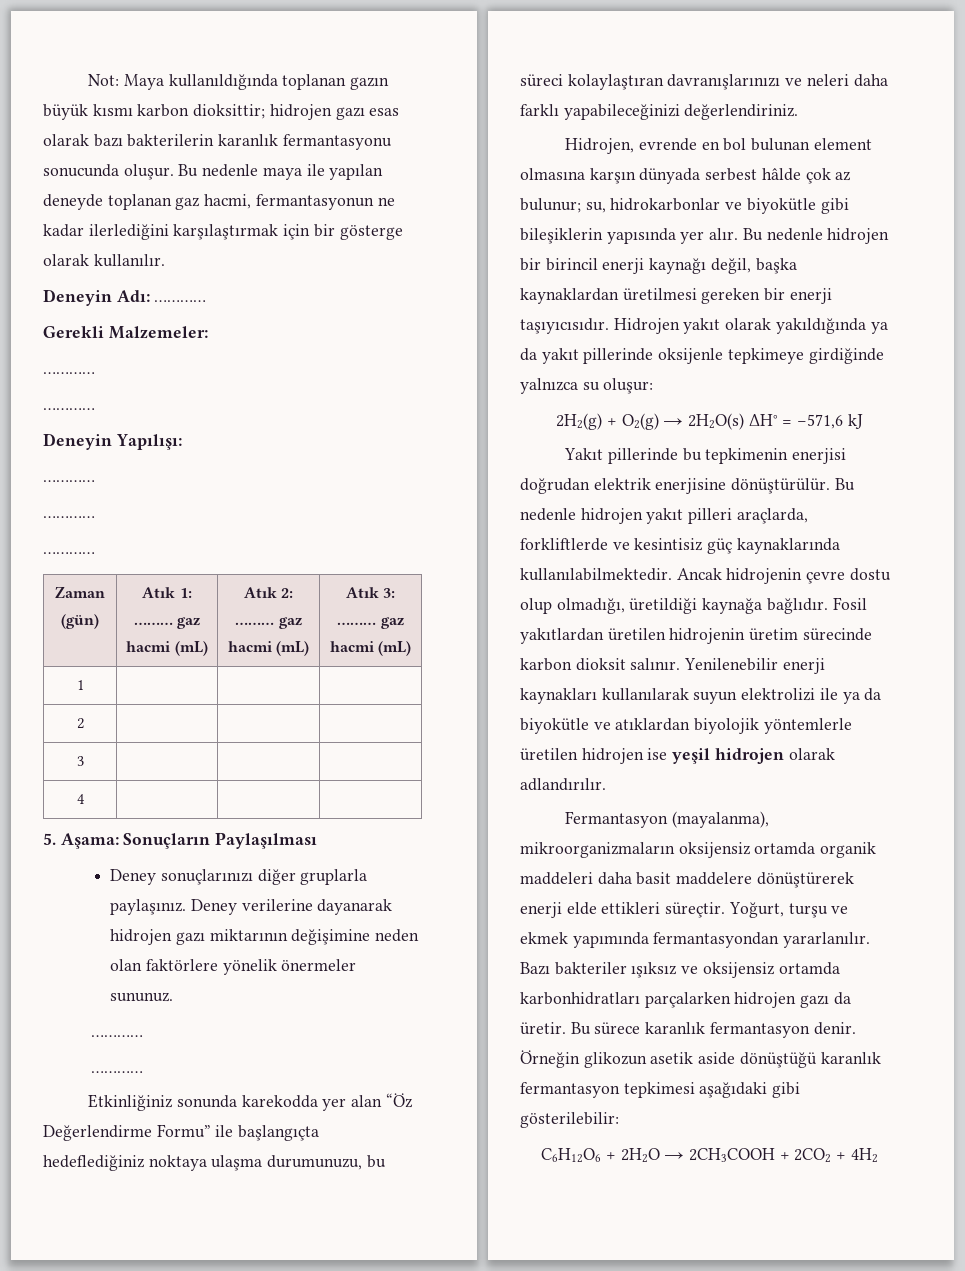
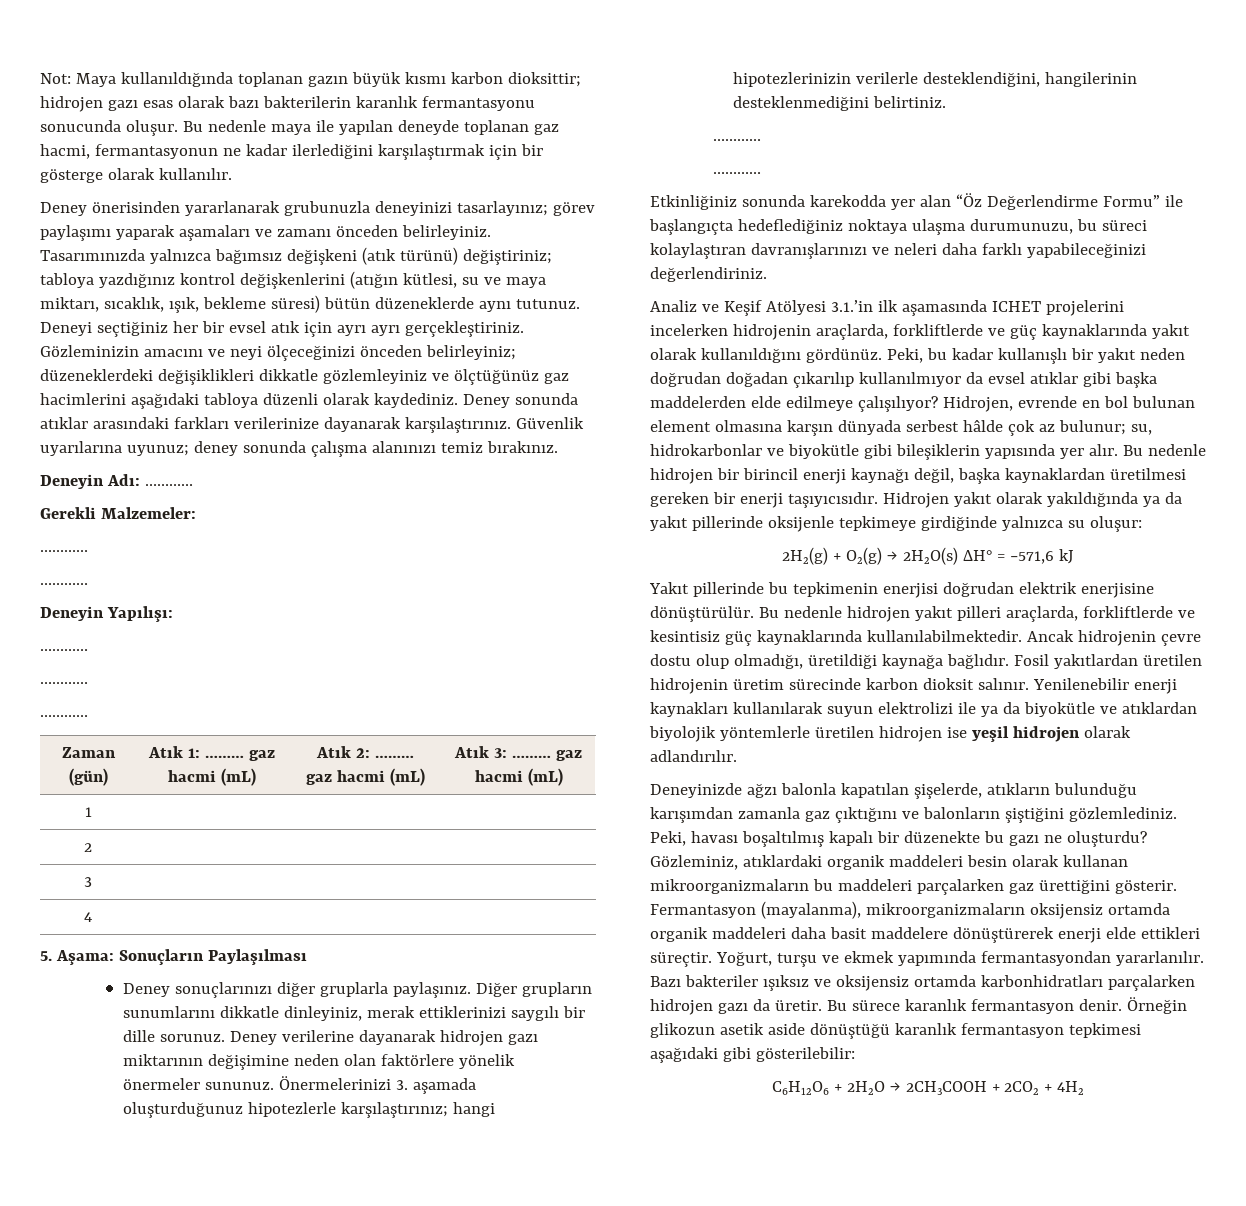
+ Deney önerisinden yararlanarak grubunuzla deneyinizi tasarlayınız; görev paylaşımı yaparak aşamaları ve zamanı önceden belirleyiniz. Tasarımınızda yalnızca bağımsız değişkeni (atık türünü) değiştiriniz; tabloya yazdığınız kontrol değişkenlerini (atığın kütlesi, su ve maya miktarı, sıcaklık, ışık, bekleme süresi) bütün düzeneklerde aynı tutunuz. Deneyi seçtiğiniz her bir evsel atık için ayrı ayrı gerçekleştiriniz. Gözleminizin amacını ve neyi ölçeceğinizi önceden belirleyiniz; düzeneklerdeki değişiklikleri dikkatle gözlemleyiniz ve ölçtüğünüz gaz hacimlerini aşağıdaki tabloya düzenli olarak kaydediniz. Deney sonunda atıklar arasındaki farkları verilerinize dayanarak karşılaştırınız. Güvenlik uyarılarına uyunuz; deney sonunda çalışma alanınızı temiz bırakınız.
+ Diğer grupların sunumlarını dikkatle dinleyiniz, merak ettiklerinizi saygılı bir dille sorunuz.
+ Önermelerinizi 3. aşamada oluşturduğunuz hipotezlerle karşılaştırınız; hangi hipotezlerinizin verilerle desteklendiğini, hangilerinin desteklenmediğini belirtiniz.
+ Analiz ve Keşif Atölyesi 3.1.’in ilk aşamasında ICHET projelerini incelerken hidrojenin araçlarda, forkliftlerde ve güç kaynaklarında yakıt olarak kullanıldığını gördünüz. Peki, bu kadar kullanışlı bir yakıt neden doğrudan doğadan çıkarılıp kullanılmıyor da evsel atıklar gibi başka maddelerden elde edilmeye çalışılıyor?
+ Deneyinizde ağzı balonla kapatılan şişelerde, atıkların bulunduğu karışımdan zamanla gaz çıktığını ve balonların şiştiğini gözlemlediniz. Peki, havası boşaltılmış kapalı bir düzenekte bu gazı ne oluşturdu? Gözleminiz, atıklardaki organik maddeleri besin olarak kullanan mikroorganizmaların bu maddeleri parçalarken gaz ürettiğini gösterir.

